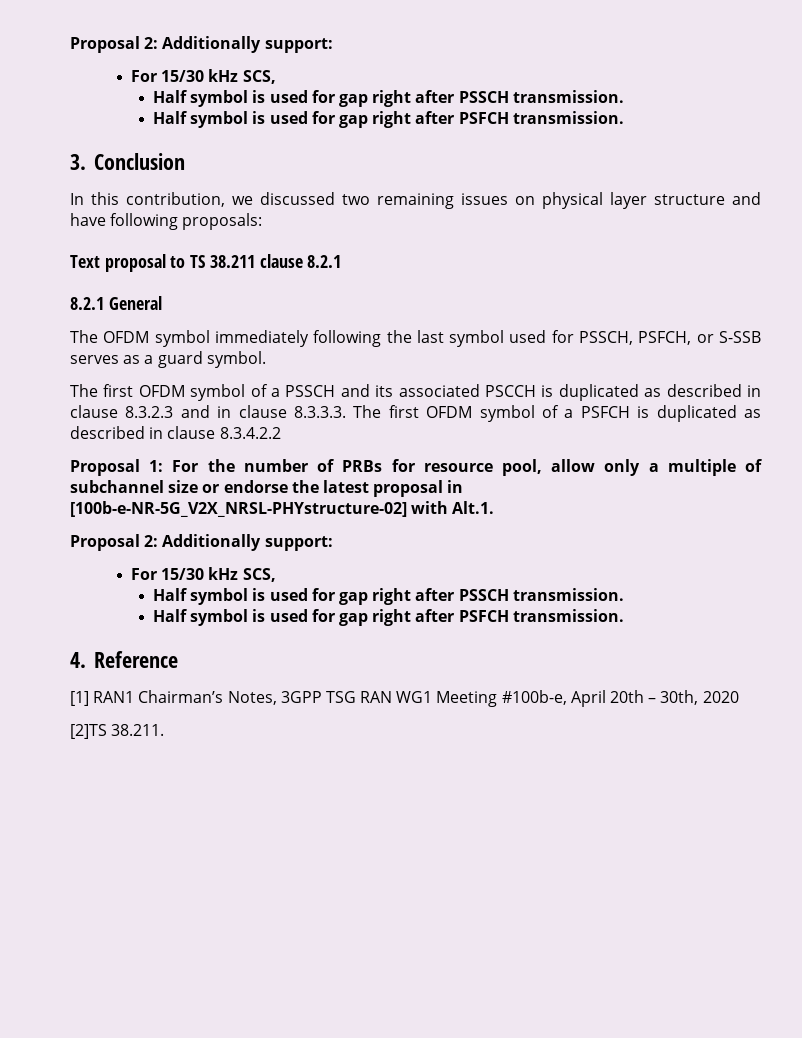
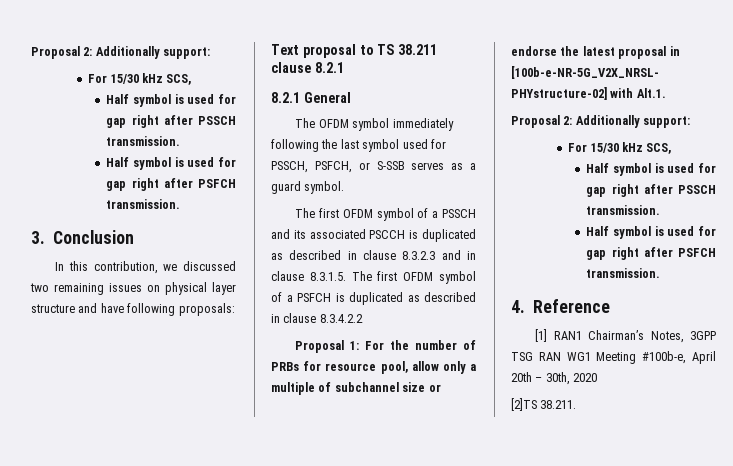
- The first OFDM symbol of a PSSCH and its associated PSCCH is duplicated as described in clause 8.3.2.3 and in clause 8.3.3.3. The first OFDM symbol of a PSFCH is duplicated as described in clause 8.3.4.2.2
+ The first OFDM symbol of a PSSCH and its associated PSCCH is duplicated as described in clause 8.3.2.3 and in clause 8.3.1.5. The first OFDM symbol of a PSFCH is duplicated as described in clause 8.3.4.2.2

